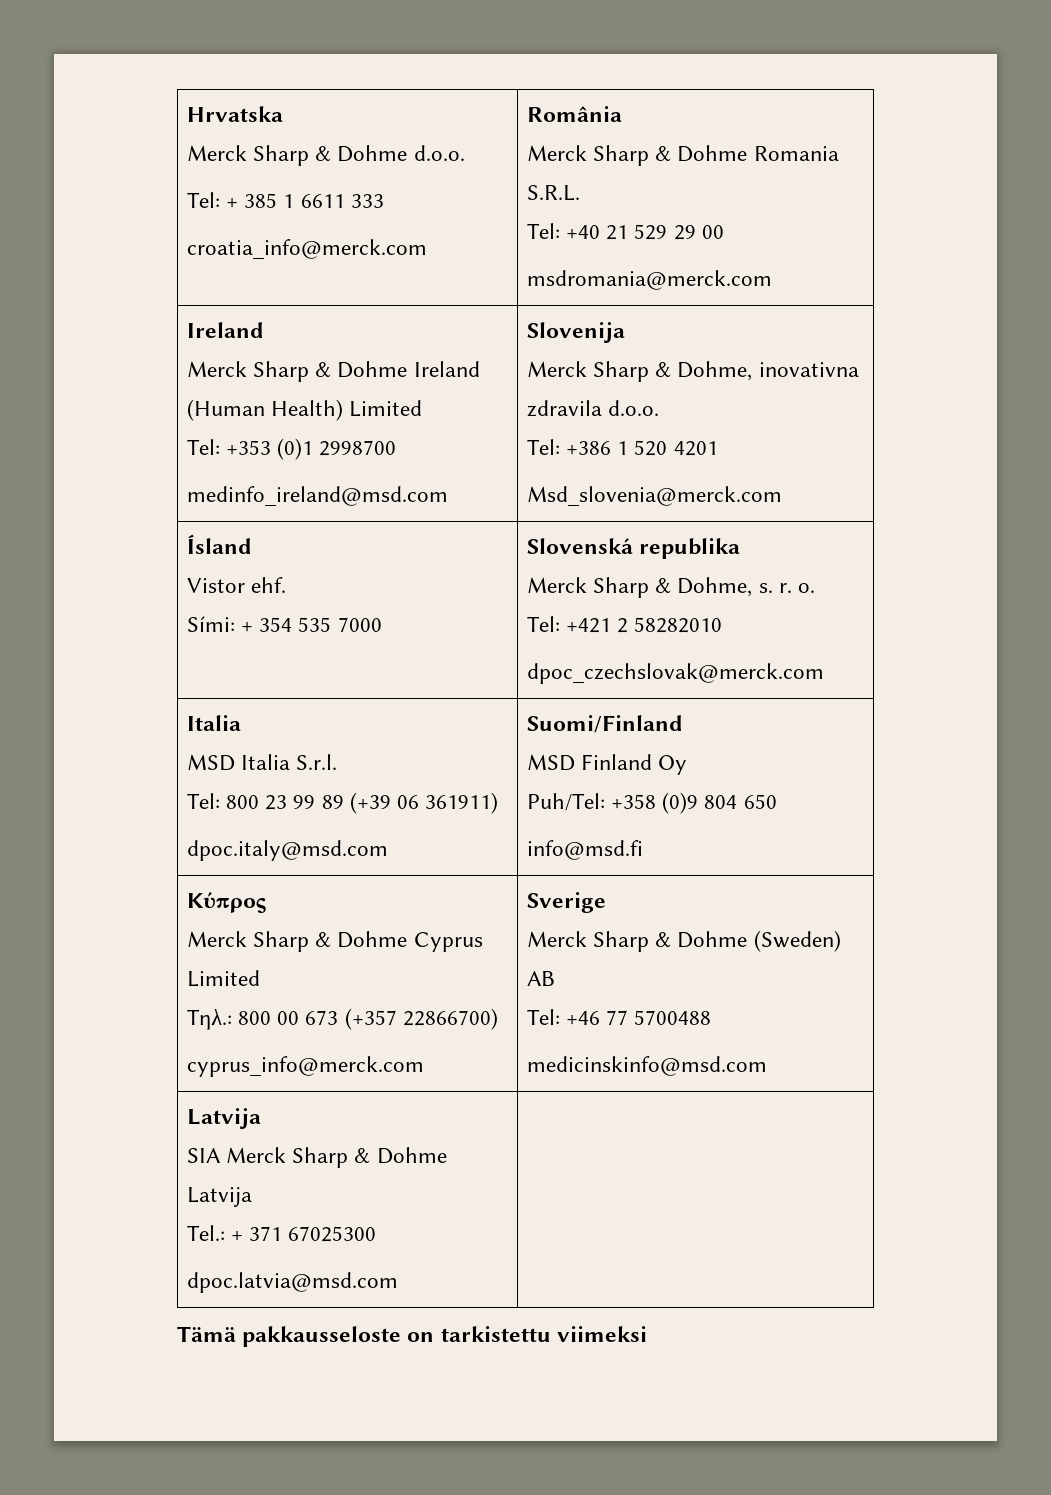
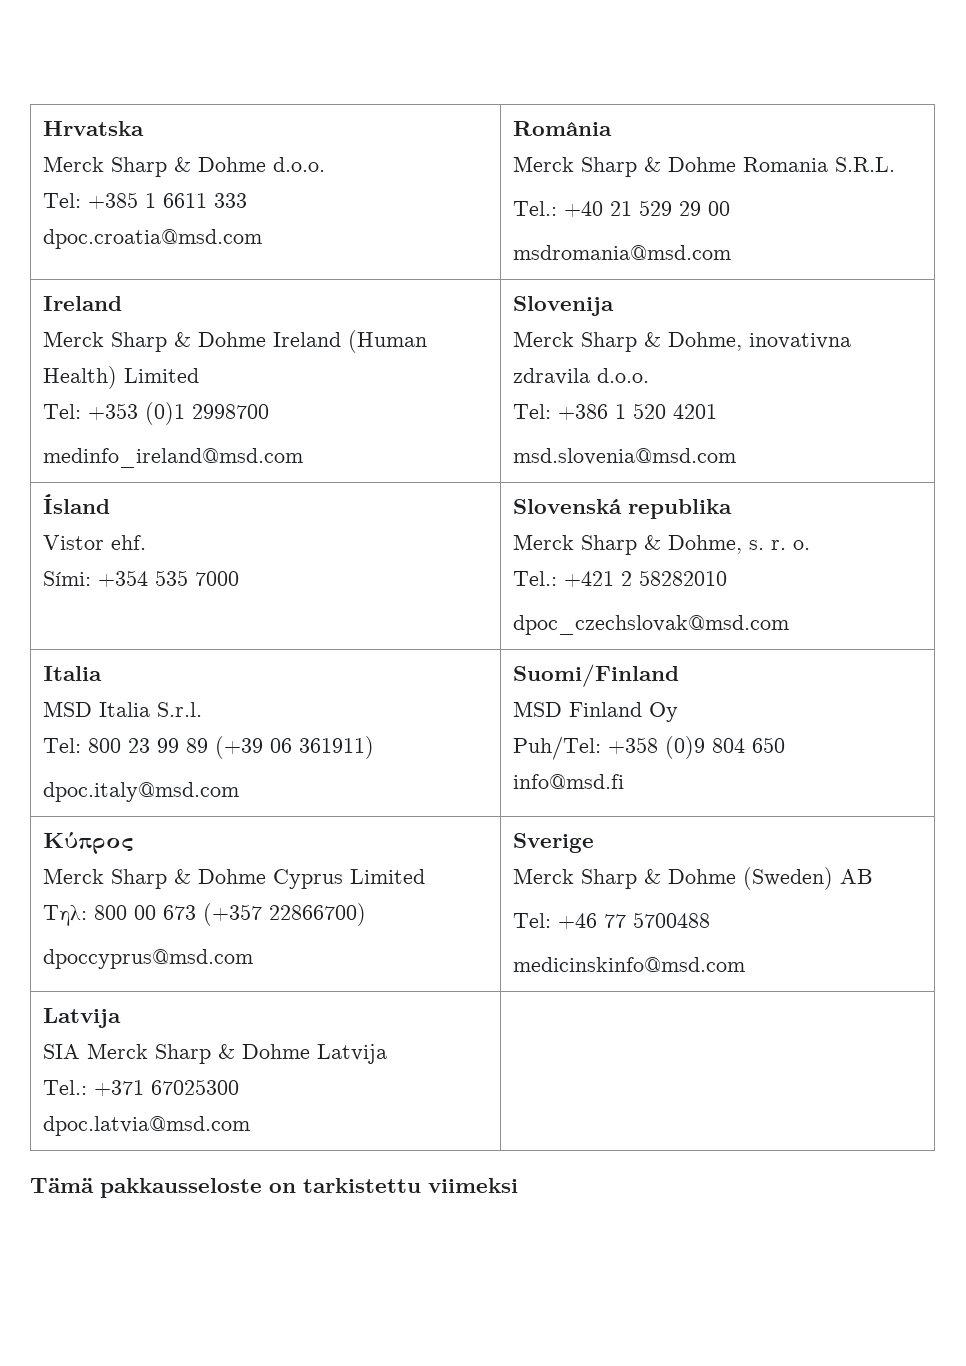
  Hrvatska
  Merck Sharp & Dohme d.o.o.
- Tel: + 385 1 6611 333
- croatia_info@merck.com | România
+ Tel: +385 1 6611 333
+ dpoc.croatia@msd.com | România
  Merck Sharp & Dohme Romania S.R.L.
- Tel: +40 21 529 29 00
- msdromania@merck.com
+ Tel.: +40 21 529 29 00
+ msdromania@msd.com
  Ireland
  Merck Sharp & Dohme Ireland (Human Health) Limited
  Tel: +353 (0)1 2998700
  medinfo_ireland@msd.com | Slovenija
  Merck Sharp & Dohme, inovativna zdravila d.o.o.
  Tel: +386 1 520 4201
- Msd_slovenia@merck.com
+ msd.slovenia@msd.com
  Ísland
  Vistor ehf.
- Sími: + 354 535 7000 | Slovenská republika
+ Sími: +354 535 7000 | Slovenská republika
  Merck Sharp & Dohme, s. r. o.
- Tel: +421 2 58282010
- dpoc_czechslovak@merck.com
+ Tel.: +421 2 58282010
+ dpoc_czechslovak@msd.com
  Κύπρος
  Merck Sharp & Dohme Cyprus Limited
- Τηλ.: 800 00 673 (+357 22866700)
- cyprus_info@merck.com | Sverige
+ Τηλ: 800 00 673 (+357 22866700)
+ dpoccyprus@msd.com | Sverige
  Merck Sharp & Dohme (Sweden) AB
  Tel: +46 77 5700488
  medicinskinfo@msd.com
  Latvija
  SIA Merck Sharp & Dohme Latvija
- Tel.: + 371 67025300
+ Tel.: +371 67025300

